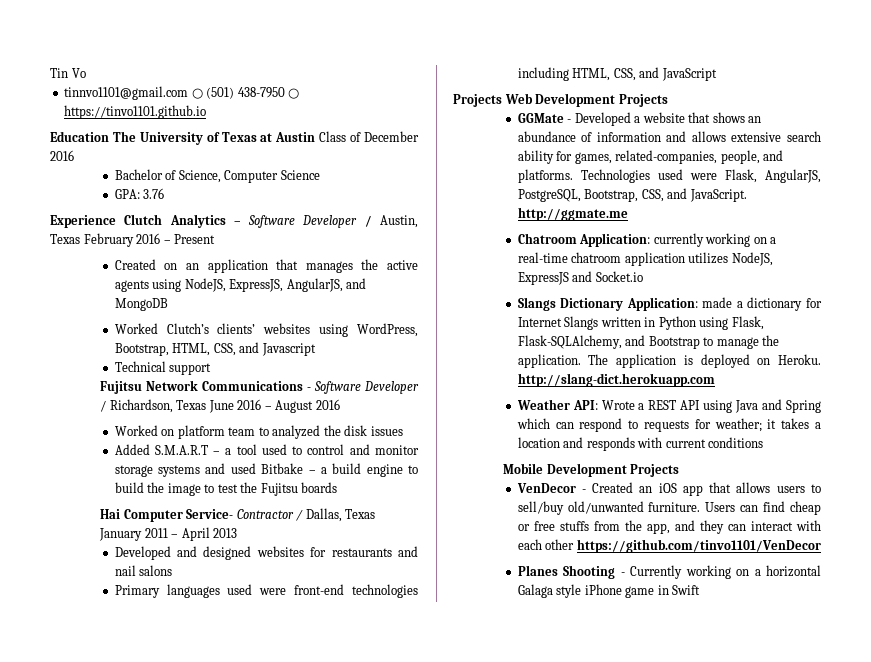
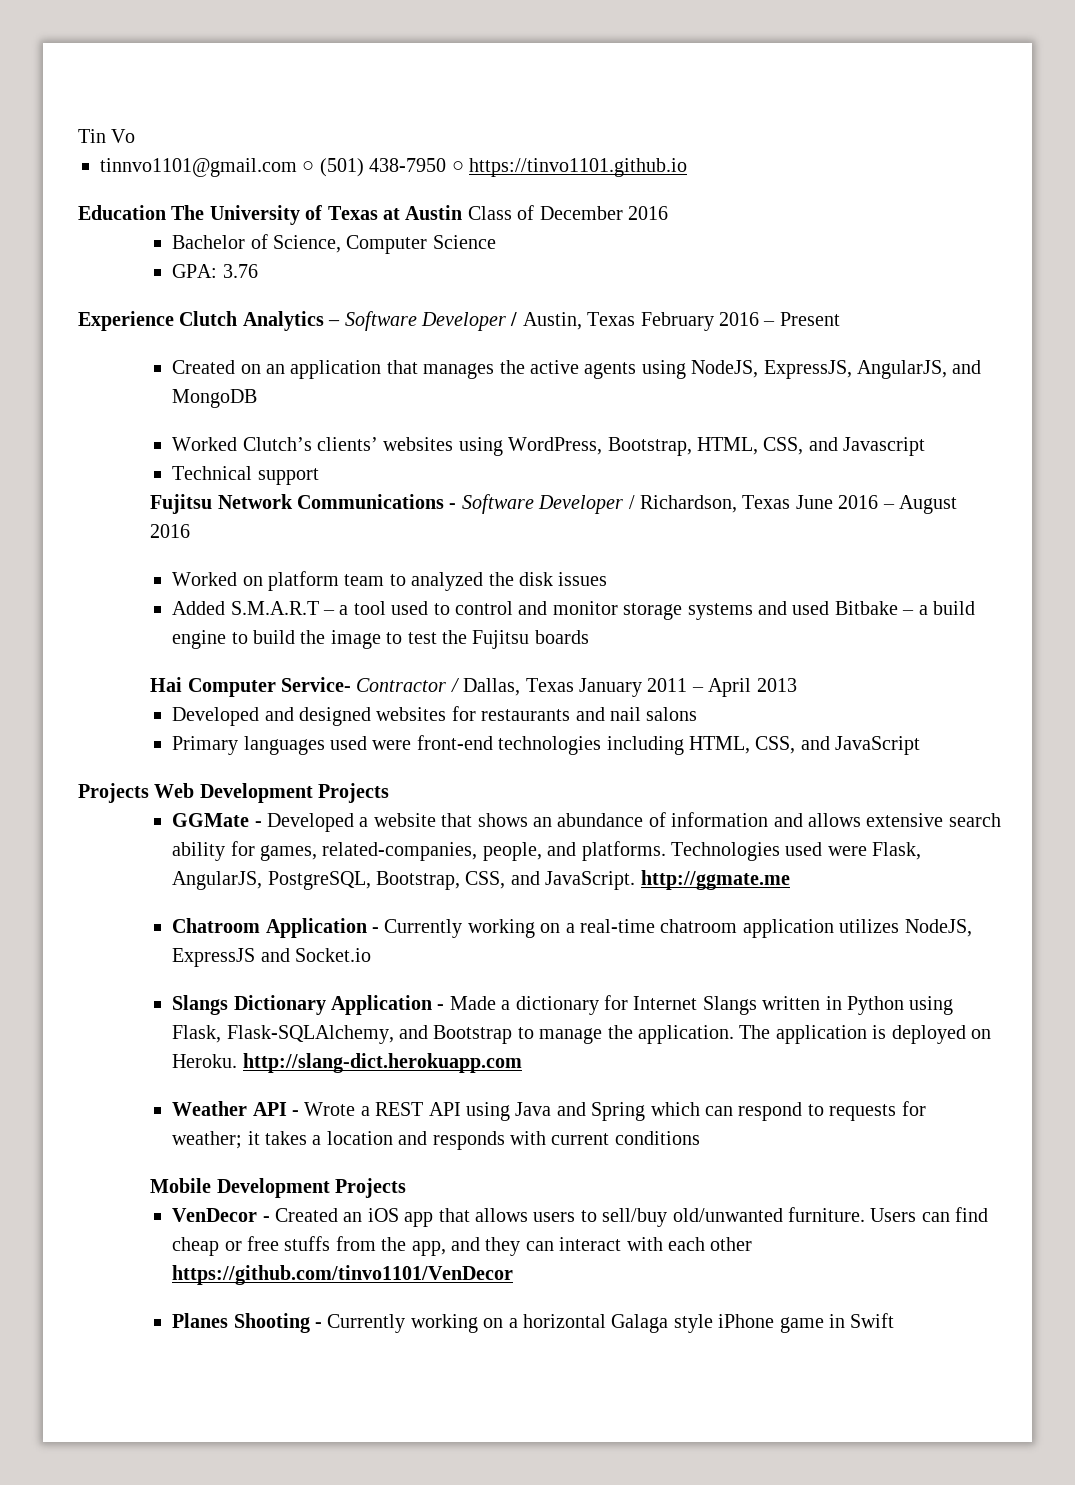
- Chatroom Application: currently working on a real-time chatroom application utilizes NodeJS, ExpressJS and Socket.io
+ Chatroom Application - Currently working on a real-time chatroom application utilizes NodeJS, ExpressJS and Socket.io
- Slangs Dictionary Application: made a dictionary for Internet Slangs written in Python using Flask, Flask-SQLAlchemy, and Bootstrap to manage the application.
+ Slangs Dictionary Application - Made a dictionary for Internet Slangs written in Python using Flask, Flask-SQLAlchemy, and Bootstrap to manage the application.
- Weather API: Wrote a REST API using Java and Spring which can respond to requests for weather; it takes a location and responds with current conditions
+ Weather API - Wrote a REST API using Java and Spring which can respond to requests for weather; it takes a location and responds with current conditions

